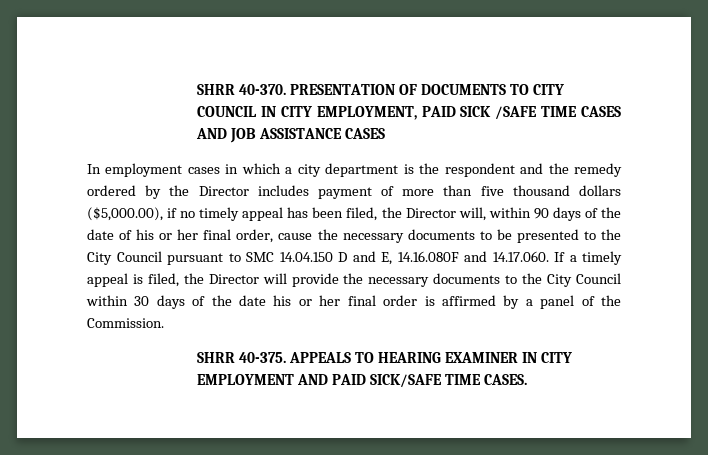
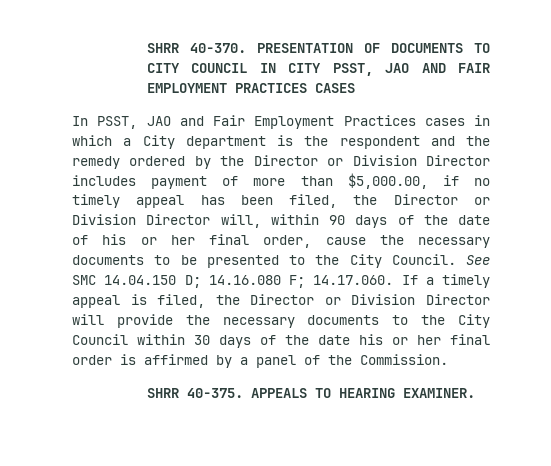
- PRESENTATION OF DOCUMENTS TO CITY COUNCIL IN CITY EMPLOYMENT, PAID SICK /SAFE TIME CASES AND JOB ASSISTANCE CASES
- In employment cases in which a city department is the respondent and the remedy ordered by the Director includes payment of more than five thousand dollars ($5,000.00), if no timely appeal has been filed, the Director will, within 90 days of the date of his or her final order, cause the necessary documents to be presented to the City Council pursuant to SMC 14.04.150 D and E, 14.16.080F and 14.17.060. If a timely appeal is filed, the Director will provide the necessary documents to the City Council within 30 days of the date his or her final order is affirmed by a panel of the Commission.
+ PRESENTATION OF DOCUMENTS TO CITY COUNCIL IN CITY PSST, JAO AND FAIR EMPLOYMENT PRACTICES CASES
+ In PSST, JAO and Fair Employment Practices cases in which a City department is the respondent and the remedy ordered by the Director or Division Director includes payment of more than $5,000.00, if no timely appeal has been filed, the Director or Division Director will, within 90 days of the date of his or her final order, cause the necessary documents to be presented to the City Council. See SMC 14.04.150 D; 14.16.080 F; 14.17.060. If a timely appeal is filed, the Director or Division Director will provide the necessary documents to the City Council within 30 days of the date his or her final order is affirmed by a panel of the Commission.
- APPEALS TO HEARING EXAMINER IN CITY EMPLOYMENT AND PAID SICK/SAFE TIME CASES.
+ APPEALS TO HEARING EXAMINER.

